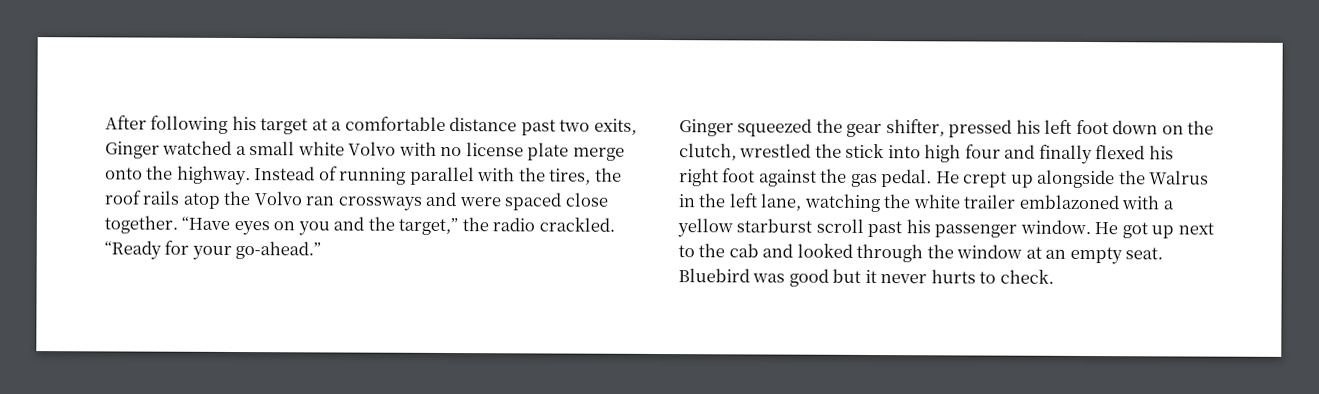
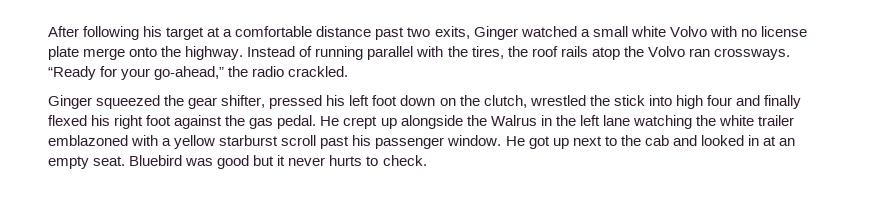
- Instead of running parallel with the tires, the roof rails atop the Volvo ran crossways and were spaced close together. “Have eyes on you and the target,” the radio crackled. “Ready for your go-ahead.”
+ Instead of running parallel with the tires, the roof rails atop the Volvo ran crossways. “Ready for your go-ahead,” the radio crackled.
- He crept up alongside the Walrus in the left lane, watching the white trailer emblazoned with a yellow starburst scroll past his passenger window.
+ He crept up alongside the Walrus in the left lane watching the white trailer emblazoned with a yellow starburst scroll past his passenger window.
- He got up next to the cab and looked through the window at an empty seat.
+ He got up next to the cab and looked in at an empty seat.

